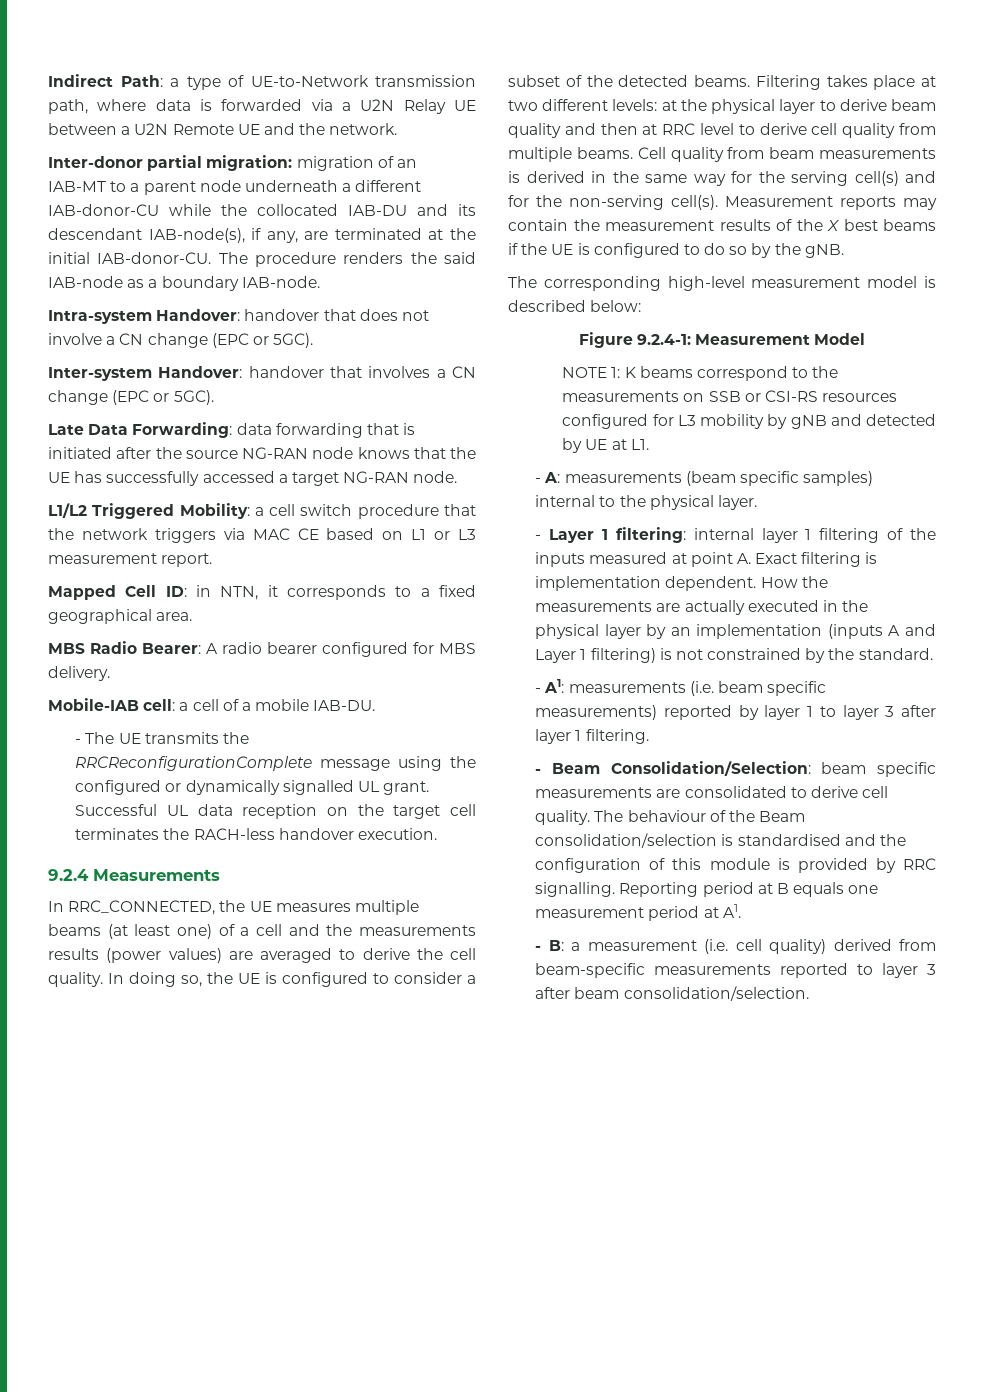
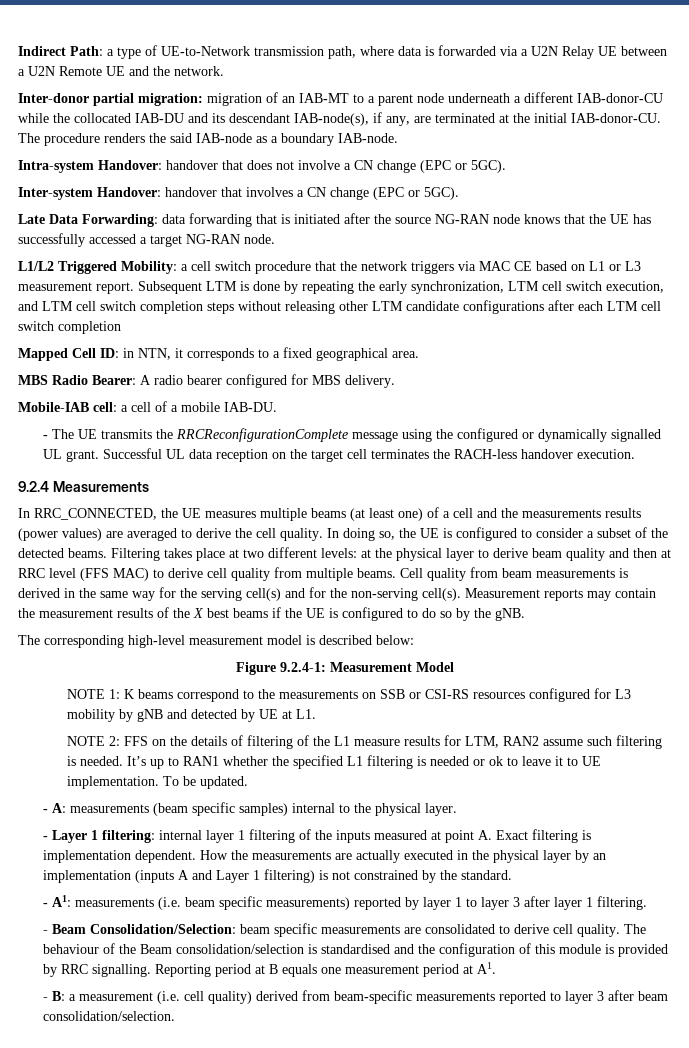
+ Subsequent LTM is done by repeating the early synchronization, LTM cell switch execution, and LTM cell switch completion steps without releasing other LTM candidate configurations after each LTM cell switch completion
- Filtering takes place at two different levels: at the physical layer to derive beam quality and then at RRC level to derive cell quality from multiple beams.
+ Filtering takes place at two different levels: at the physical layer to derive beam quality and then at RRC level (FFS MAC) to derive cell quality from multiple beams.
+ NOTE 2: FFS on the details of filtering of the L1 measure results for LTM, RAN2 assume such filtering is needed. It’s up to RAN1 whether the specified L1 filtering is needed or ok to leave it to UE implementation. To be updated.

